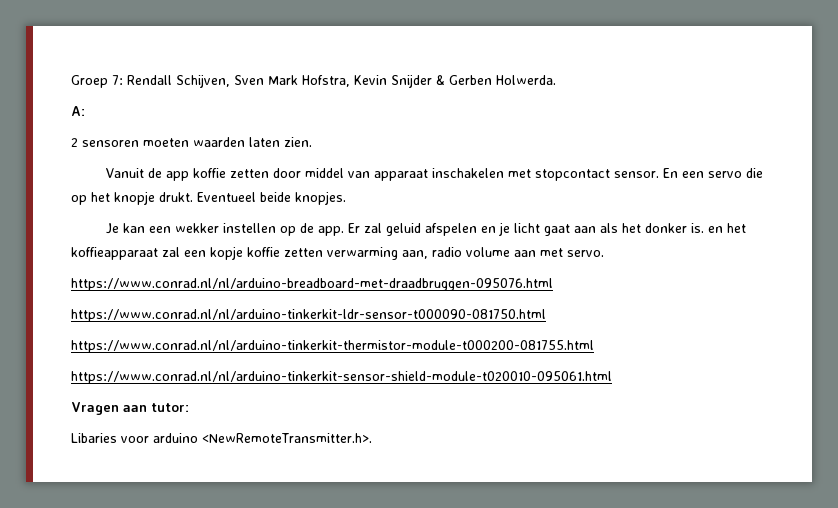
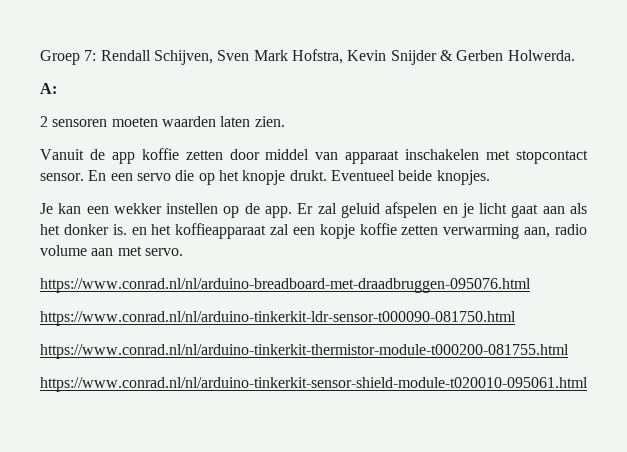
- Vragen aan tutor:
- Libaries voor arduino <NewRemoteTransmitter.h>.

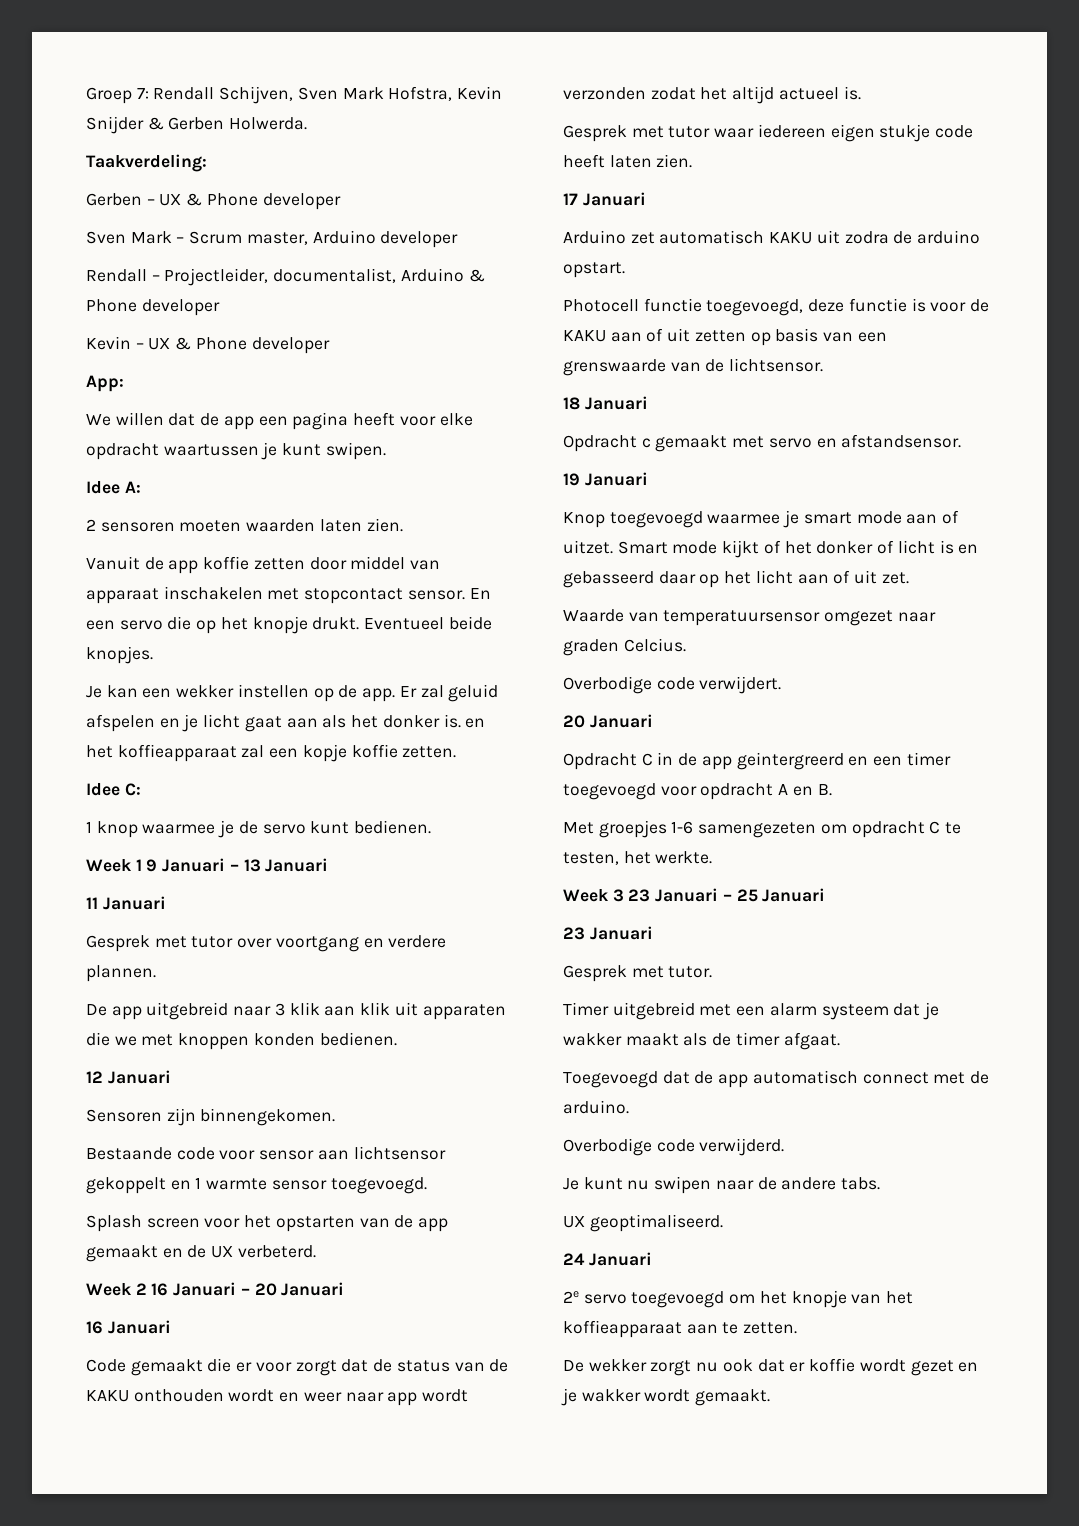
- A:
+ Taakverdeling:
+ Gerben – UX & Phone developer
+ Sven Mark – Scrum master, Arduino developer
+ Rendall – Projectleider, documentalist, Arduino & Phone developer
+ Kevin – UX & Phone developer
+ App:
+ We willen dat de app een pagina heeft voor elke opdracht waartussen je kunt swipen.
+ Idee A:
- Er zal geluid afspelen en je licht gaat aan als het donker is. en het koffieapparaat zal een kopje koffie zetten verwarming aan, radio volume aan met servo.
- https://www.conrad.nl/nl/arduino-breadboard-met-draadbruggen-095076.html
- https://www.conrad.nl/nl/arduino-tinkerkit-ldr-sensor-t000090-081750.html
- https://www.conrad.nl/nl/arduino-tinkerkit-thermistor-module-t000200-081755.html
- https://www.conrad.nl/nl/arduino-tinkerkit-sensor-shield-module-t020010-095061.html
+ Er zal geluid afspelen en je licht gaat aan als het donker is. en het koffieapparaat zal een kopje koffie zetten.
+ Idee C:
+ 1 knop waarmee je de servo kunt bedienen.
+ Week 1 9 Januari – 13 Januari
+ 11 Januari
+ Gesprek met tutor over voortgang en verdere plannen.
+ De app uitgebreid naar 3 klik aan klik uit apparaten die we met knoppen konden bedienen.
+ 12 Januari
+ Sensoren zijn binnengekomen.
+ Bestaande code voor sensor aan lichtsensor gekoppelt en 1 warmte sensor toegevoegd.
+ Splash screen voor het opstarten van de app gemaakt en de UX verbeterd.
+ Week 2 16 Januari – 20 Januari
+ 16 Januari
+ Code gemaakt die er voor zorgt dat de status van de KAKU onthouden wordt en weer naar app wordt verzonden zodat het altijd actueel is.
+ Gesprek met tutor waar iedereen eigen stukje code heeft laten zien.
+ 17 Januari
+ Arduino zet automatisch KAKU uit zodra de arduino opstart.
+ Photocell functie toegevoegd, deze functie is voor de KAKU aan of uit zetten op basis van een grenswaarde van de lichtsensor.
+ 18 Januari
+ Opdracht c gemaakt met servo en afstandsensor.
+ 19 Januari
+ Knop toegevoegd waarmee je smart mode aan of uitzet. Smart mode kijkt of het donker of licht is en gebasseerd daar op het licht aan of uit zet.
+ Waarde van temperatuursensor omgezet naar graden Celcius.
+ Overbodige code verwijdert.
+ 20 Januari
+ Opdracht C in de app geintergreerd en een timer toegevoegd voor opdracht A en B.
+ Met groepjes 1-6 samengezeten om opdracht C te testen, het werkte.
+ Week 3 23 Januari – 25 Januari
+ 23 Januari
+ Gesprek met tutor.
+ Timer uitgebreid met een alarm systeem dat je wakker maakt als de timer afgaat.
+ Toegevoegd dat de app automatisch connect met de arduino.
+ Overbodige code verwijderd.
+ Je kunt nu swipen naar de andere tabs.
+ UX geoptimaliseerd.
+ 24 Januari
+ 2e servo toegevoegd om het knopje van het koffieapparaat aan te zetten.
+ De wekker zorgt nu ook dat er koffie wordt gezet en je wakker wordt gemaakt.

